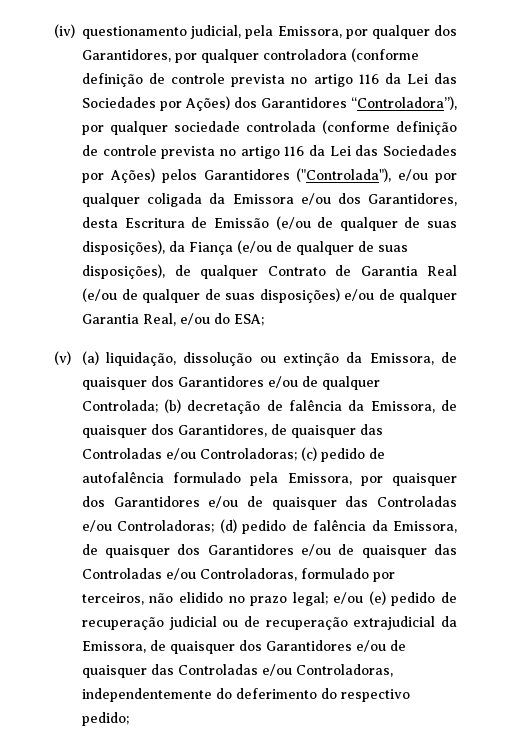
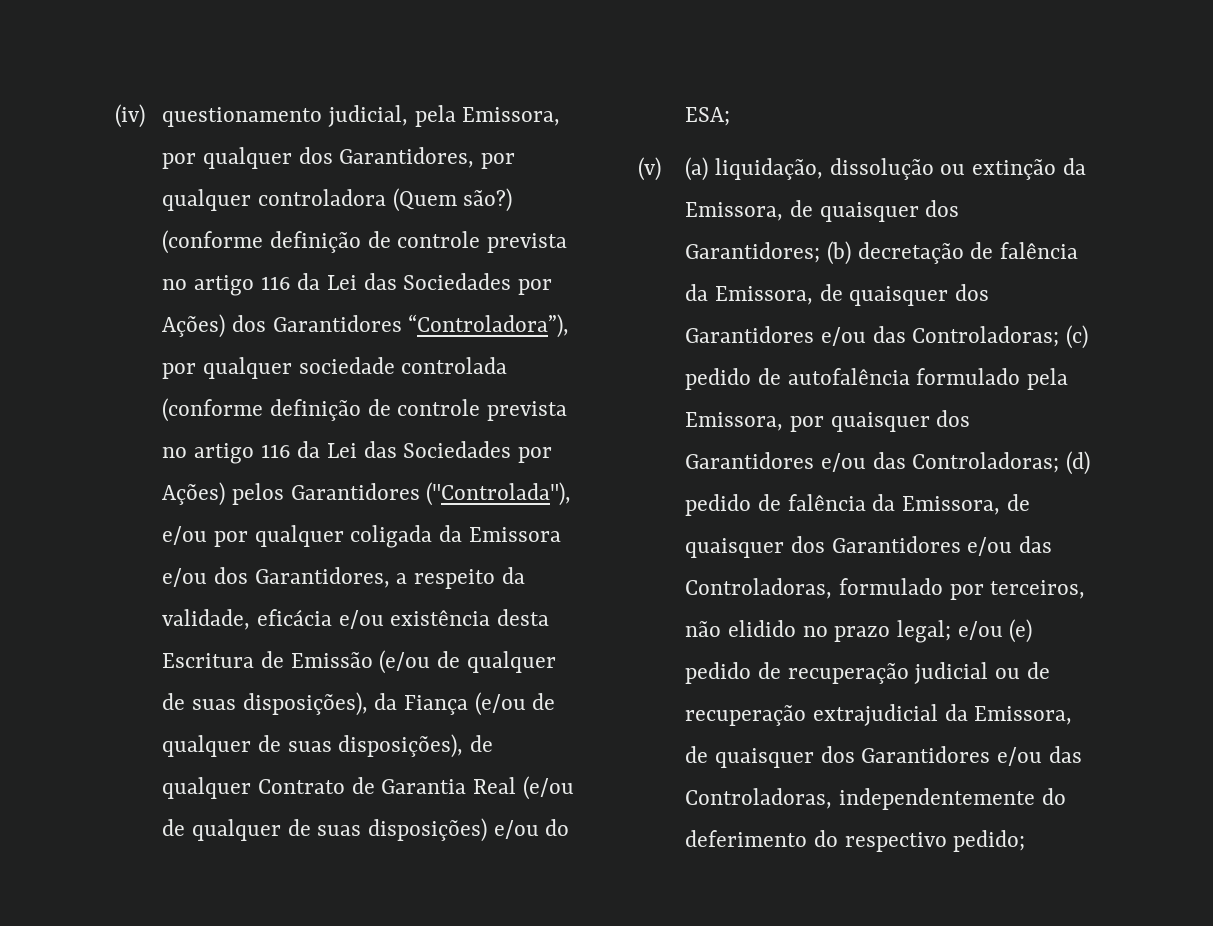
- (iv) questionamento judicial, pela Emissora, por qualquer dos Garantidores, por qualquer controladora (conforme definição de controle prevista no artigo 116 da Lei das Sociedades por Ações) dos Garantidores “Controladora”), por qualquer sociedade controlada (conforme definição de controle prevista no artigo 116 da Lei das Sociedades por Ações) pelos Garantidores ("Controlada"), e/ou por qualquer coligada da Emissora e/ou dos Garantidores, desta Escritura de Emissão (e/ou de qualquer de suas disposições), da Fiança (e/ou de qualquer de suas disposições), de qualquer Contrato de Garantia Real (e/ou de qualquer de suas disposições) e/ou de qualquer Garantia Real, e/ou do ESA;
+ (iv) questionamento judicial, pela Emissora, por qualquer dos Garantidores, por qualquer controladora (Quem são?) (conforme definição de controle prevista no artigo 116 da Lei das Sociedades por Ações) dos Garantidores “Controladora”), por qualquer sociedade controlada (conforme definição de controle prevista no artigo 116 da Lei das Sociedades por Ações) pelos Garantidores ("Controlada"), e/ou por qualquer coligada da Emissora e/ou dos Garantidores, a respeito da validade, eficácia e/ou existência desta Escritura de Emissão (e/ou de qualquer de suas disposições), da Fiança (e/ou de qualquer de suas disposições), de qualquer Contrato de Garantia Real (e/ou de qualquer de suas disposições) e/ou do ESA;
- (v) (a) liquidação, dissolução ou extinção da Emissora, de quaisquer dos Garantidores e/ou de qualquer Controlada;
+ (v) (a) liquidação, dissolução ou extinção da Emissora, de quaisquer dos Garantidores;
- (b) decretação de falência da Emissora, de quaisquer dos Garantidores, de quaisquer das Controladas e/ou Controladoras;
+ (b) decretação de falência da Emissora, de quaisquer dos Garantidores e/ou das Controladoras;
- (c) pedido de autofalência formulado pela Emissora, por quaisquer dos Garantidores e/ou de quaisquer das Controladas e/ou Controladoras;
+ (c) pedido de autofalência formulado pela Emissora, por quaisquer dos Garantidores e/ou das Controladoras;
- (d) pedido de falência da Emissora, de quaisquer dos Garantidores e/ou de quaisquer das Controladas e/ou Controladoras, formulado por terceiros, não elidido no prazo legal;
+ (d) pedido de falência da Emissora, de quaisquer dos Garantidores e/ou das Controladoras, formulado por terceiros, não elidido no prazo legal;
- e/ou (e) pedido de recuperação judicial ou de recuperação extrajudicial da Emissora, de quaisquer dos Garantidores e/ou de quaisquer das Controladas e/ou Controladoras, independentemente do deferimento do respectivo pedido;
+ e/ou (e) pedido de recuperação judicial ou de recuperação extrajudicial da Emissora, de quaisquer dos Garantidores e/ou das Controladoras, independentemente do deferimento do respectivo pedido;

